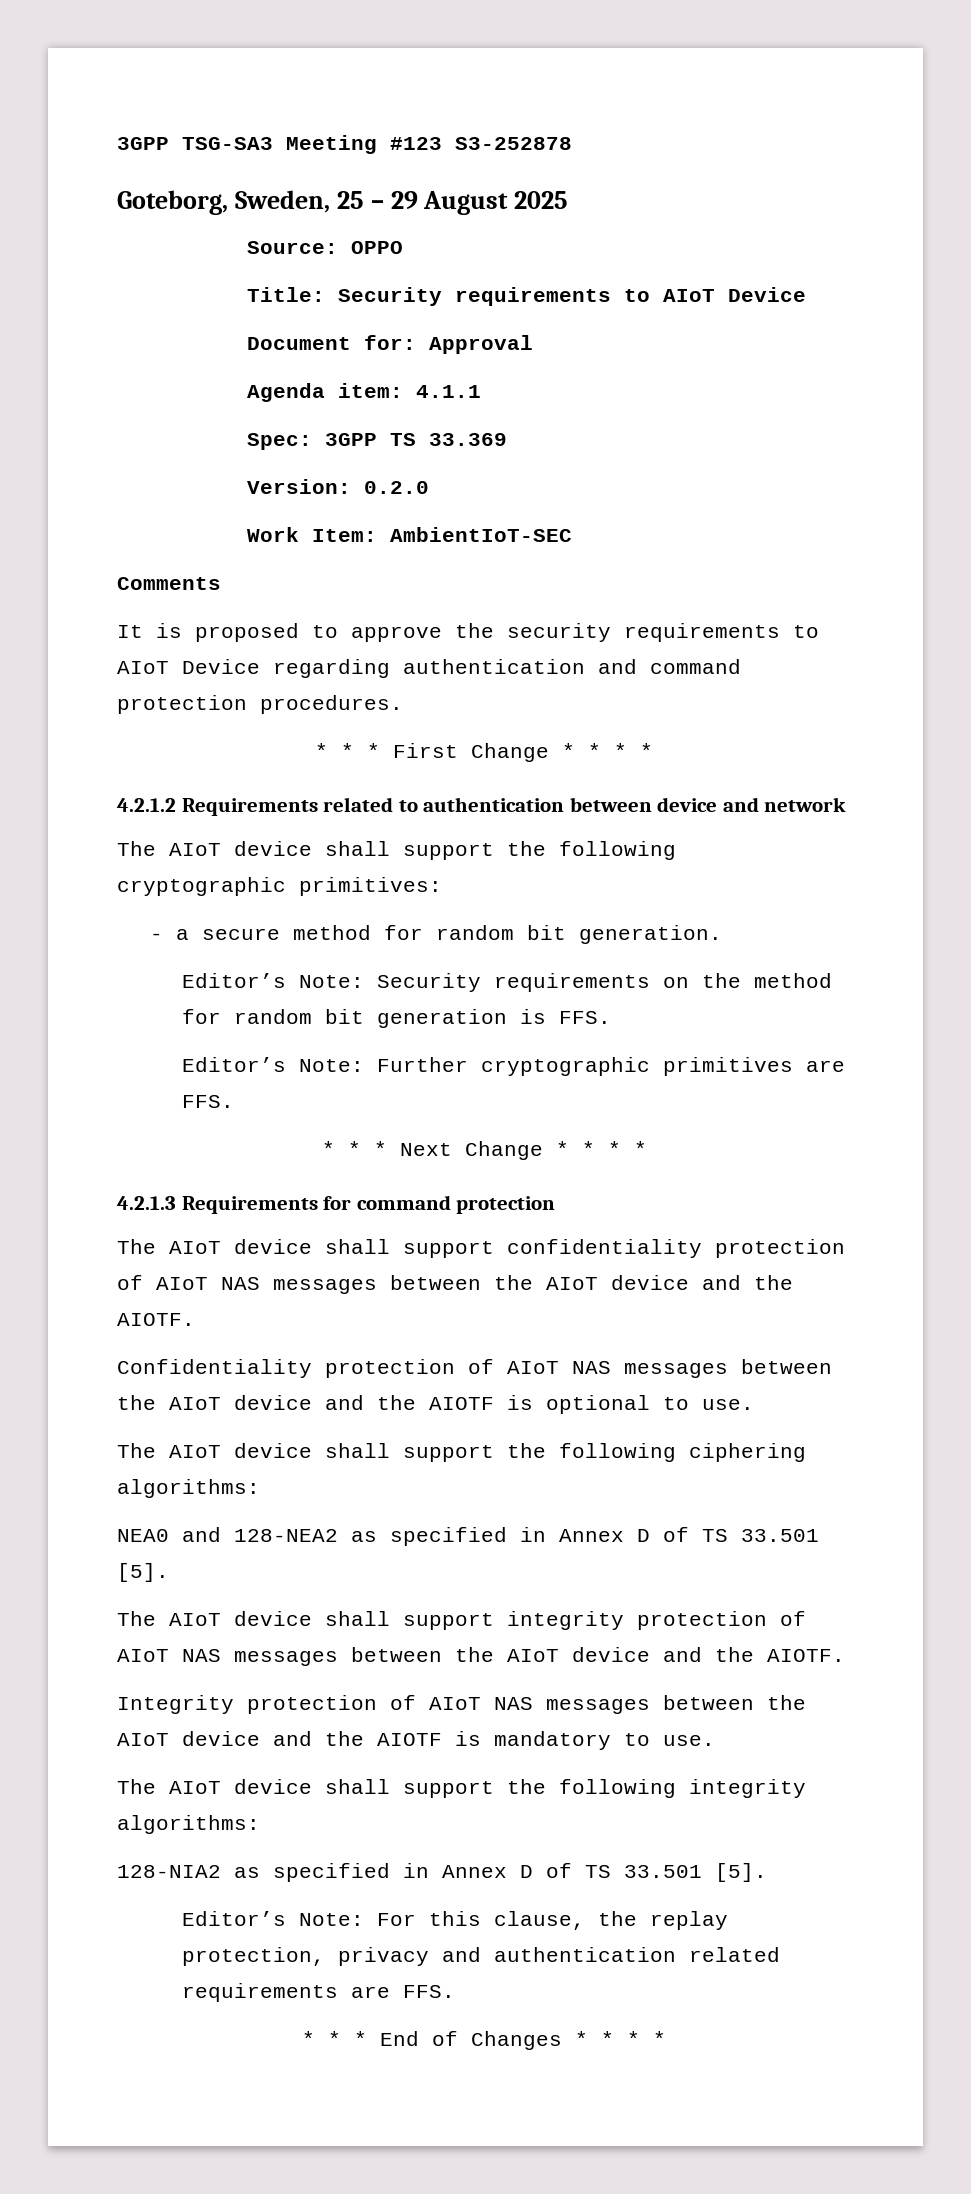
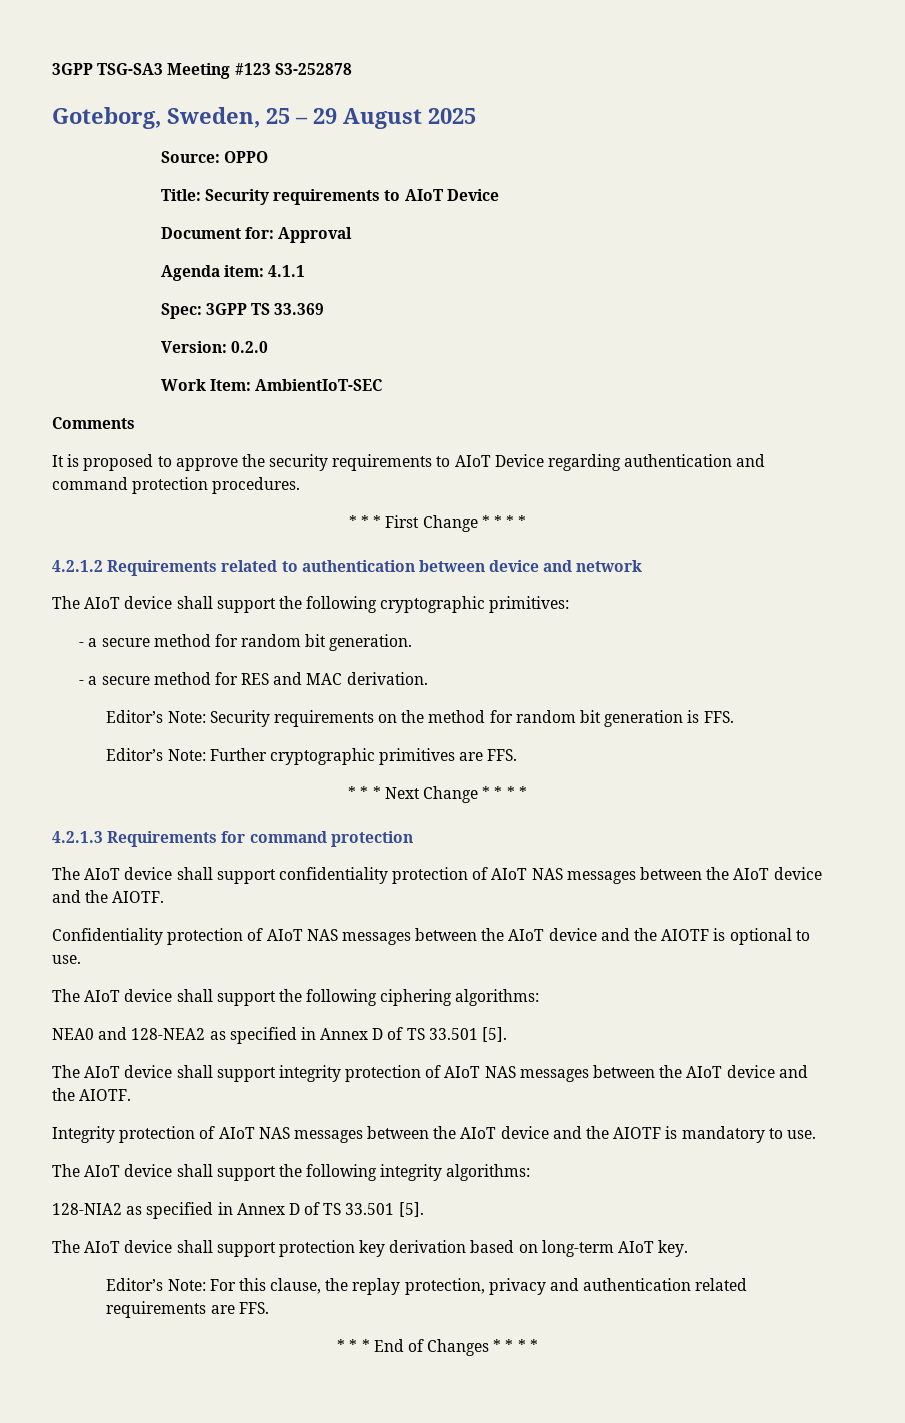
+ - a secure method for RES and MAC derivation.
+ The AIoT device shall support protection key derivation based on long-term AIoT key.

